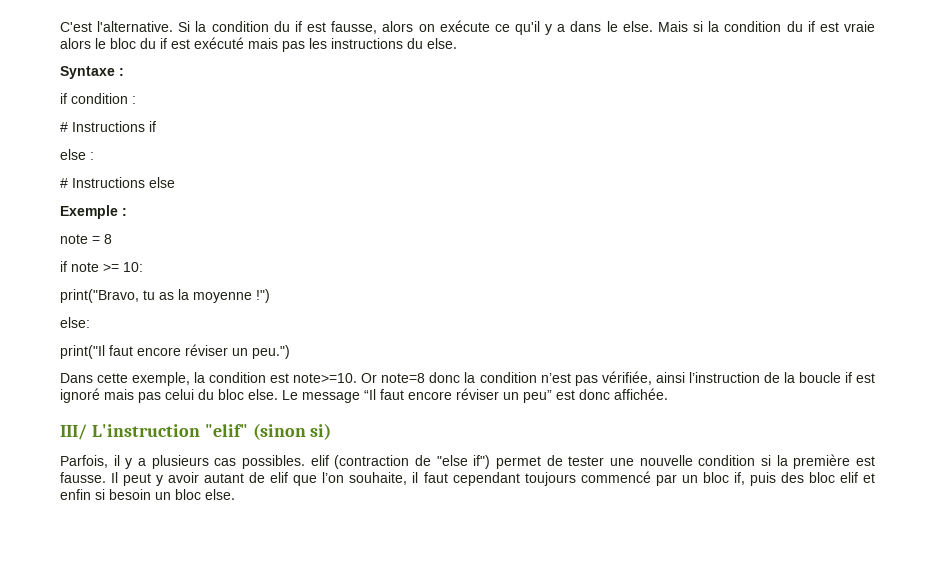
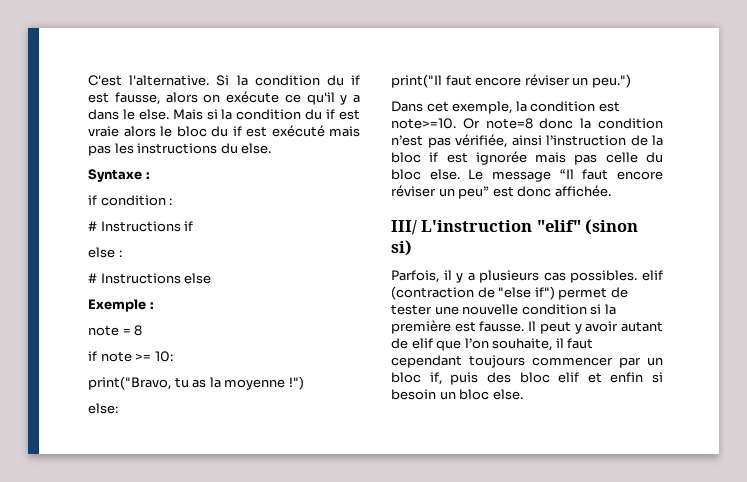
- Dans cette exemple, la condition est note>=10.
+ Dans cet exemple, la condition est note>=10.
- Or note=8 donc la condition n’est pas vérifiée, ainsi l’instruction de la boucle if est ignoré mais pas celui du bloc else.
+ Or note=8 donc la condition n’est pas vérifiée, ainsi l’instruction de la bloc if est ignorée mais pas celle du bloc else.
- Il peut y avoir autant de elif que l’on souhaite, il faut cependant toujours commencé par un bloc if, puis des bloc elif et enfin si besoin un bloc else.
+ Il peut y avoir autant de elif que l’on souhaite, il faut cependant toujours commencer par un bloc if, puis des bloc elif et enfin si besoin un bloc else.

